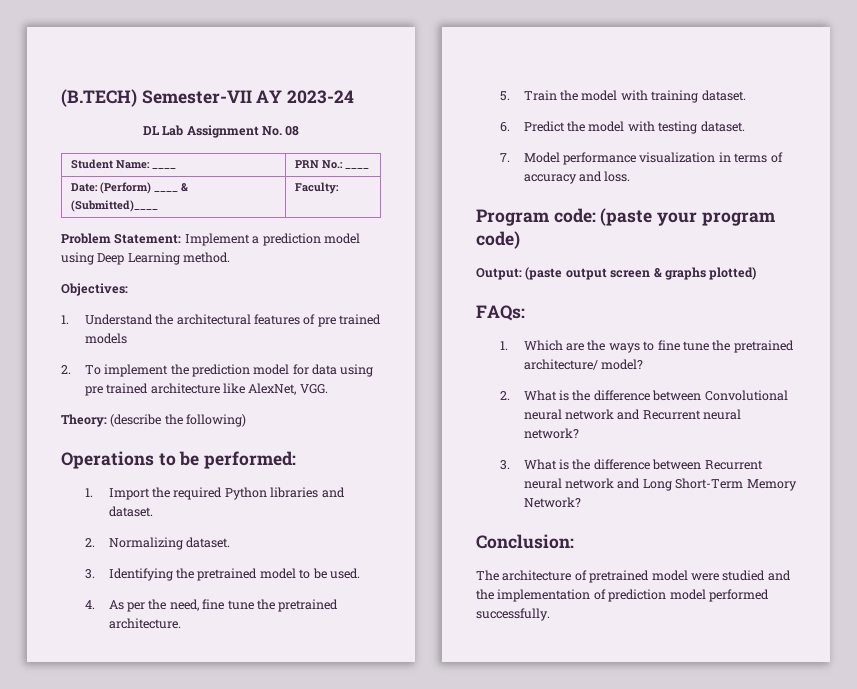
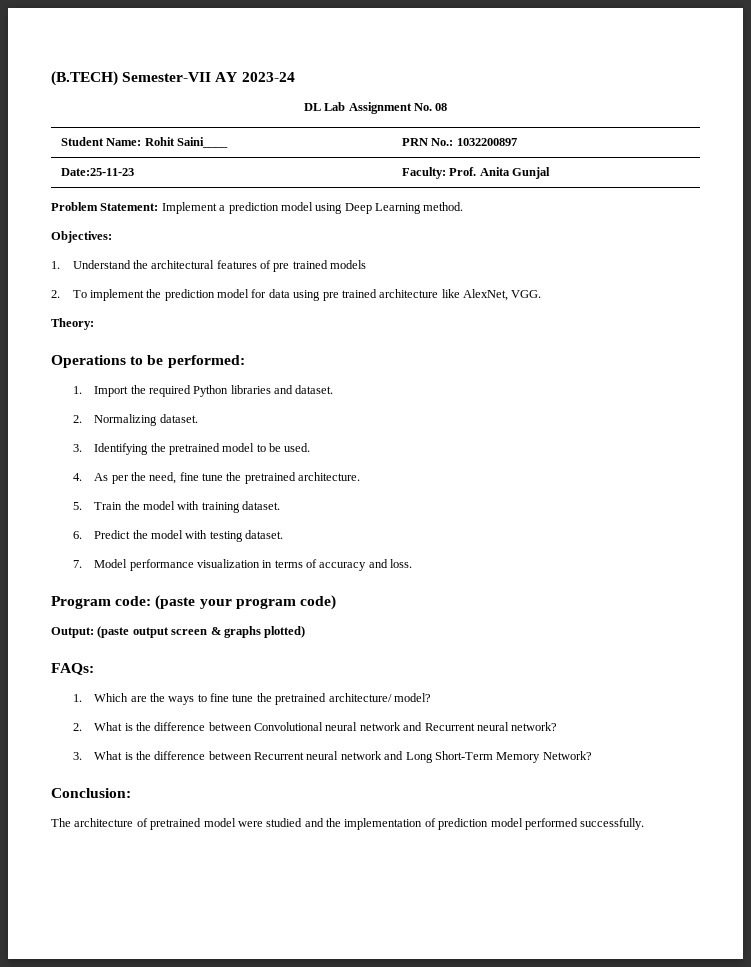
- Student Name: ____ | PRN No.: ____
- Date: (Perform) ____ & (Submitted)____ | Faculty:
+ Student Name: Rohit Saini____ | PRN No.: 1032200897
+ Date:25-11-23 | Faculty: Prof. Anita Gunjal
- Theory: (describe the following)
+ Theory:

